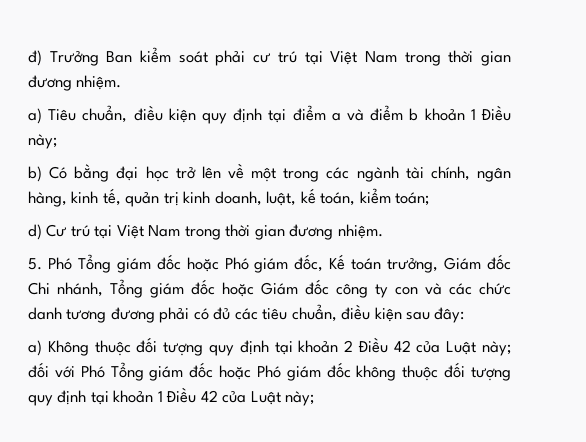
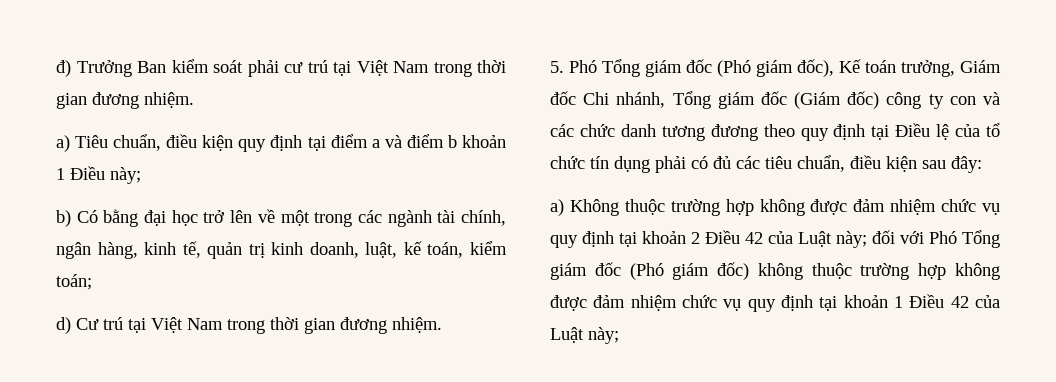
- 5. Phó Tổng giám đốc hoặc Phó giám đốc, Kế toán trưởng, Giám đốc Chi nhánh, Tổng giám đốc hoặc Giám đốc công ty con và các chức danh tương đương phải có đủ các tiêu chuẩn, điều kiện sau đây:
+ 5. Phó Tổng giám đốc (Phó giám đốc), Kế toán trưởng, Giám đốc Chi nhánh, Tổng giám đốc (Giám đốc) công ty con và các chức danh tương đương theo quy định tại Điều lệ của tổ chức tín dụng phải có đủ các tiêu chuẩn, điều kiện sau đây:
- a) Không thuộc đối tượng quy định tại khoản 2 Điều 42 của Luật này; đối với Phó Tổng giám đốc hoặc Phó giám đốc không thuộc đối tượng quy định tại khoản 1 Điều 42 của Luật này;
+ a) Không thuộc trường hợp không được đảm nhiệm chức vụ quy định tại khoản 2 Điều 42 của Luật này; đối với Phó Tổng giám đốc (Phó giám đốc) không thuộc trường hợp không được đảm nhiệm chức vụ quy định tại khoản 1 Điều 42 của Luật này;

